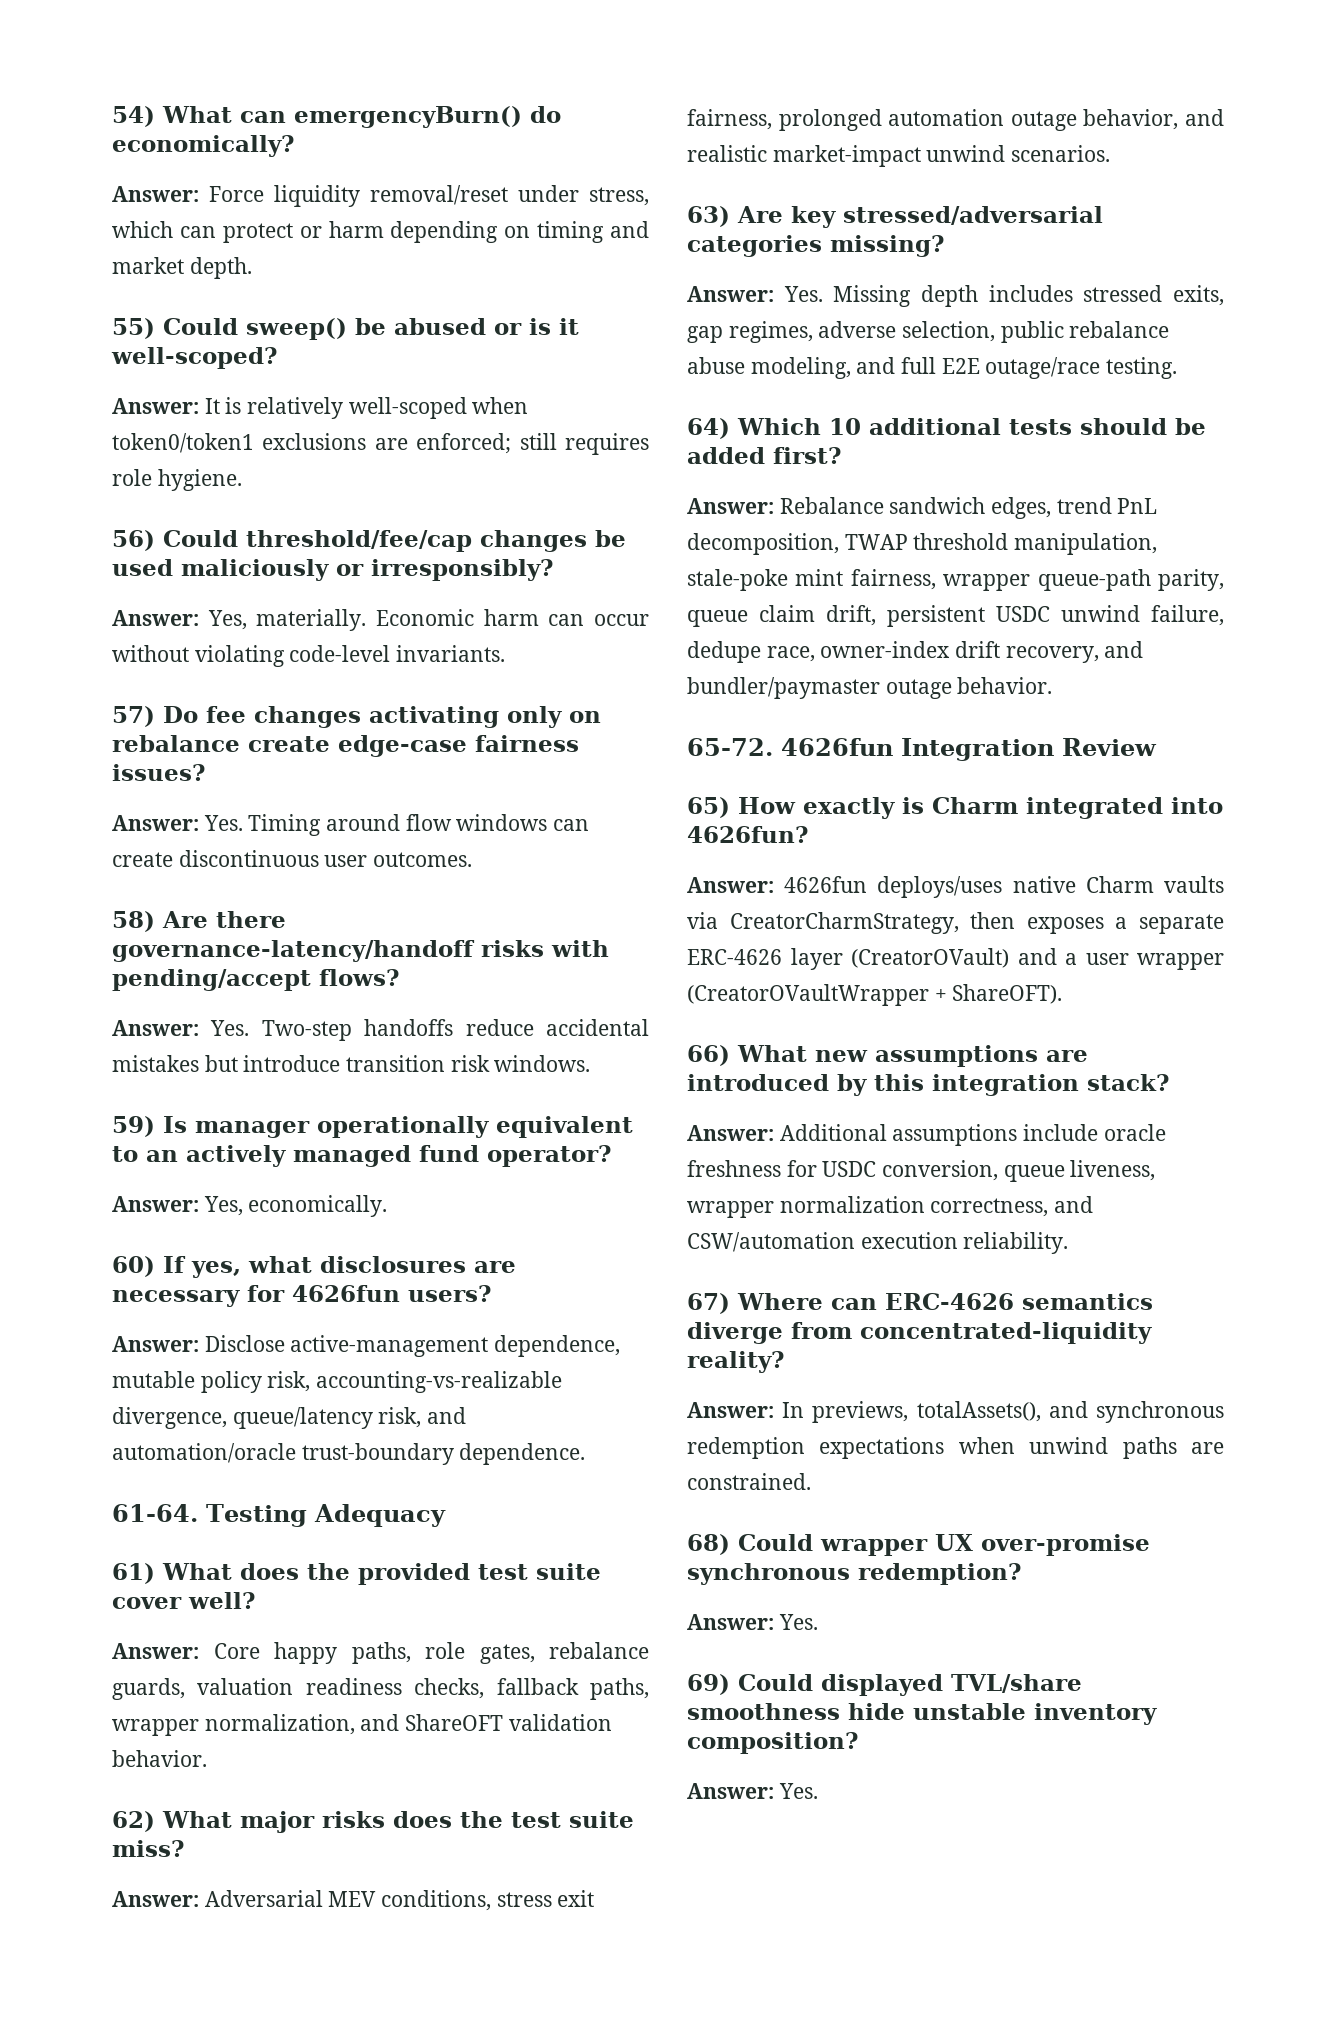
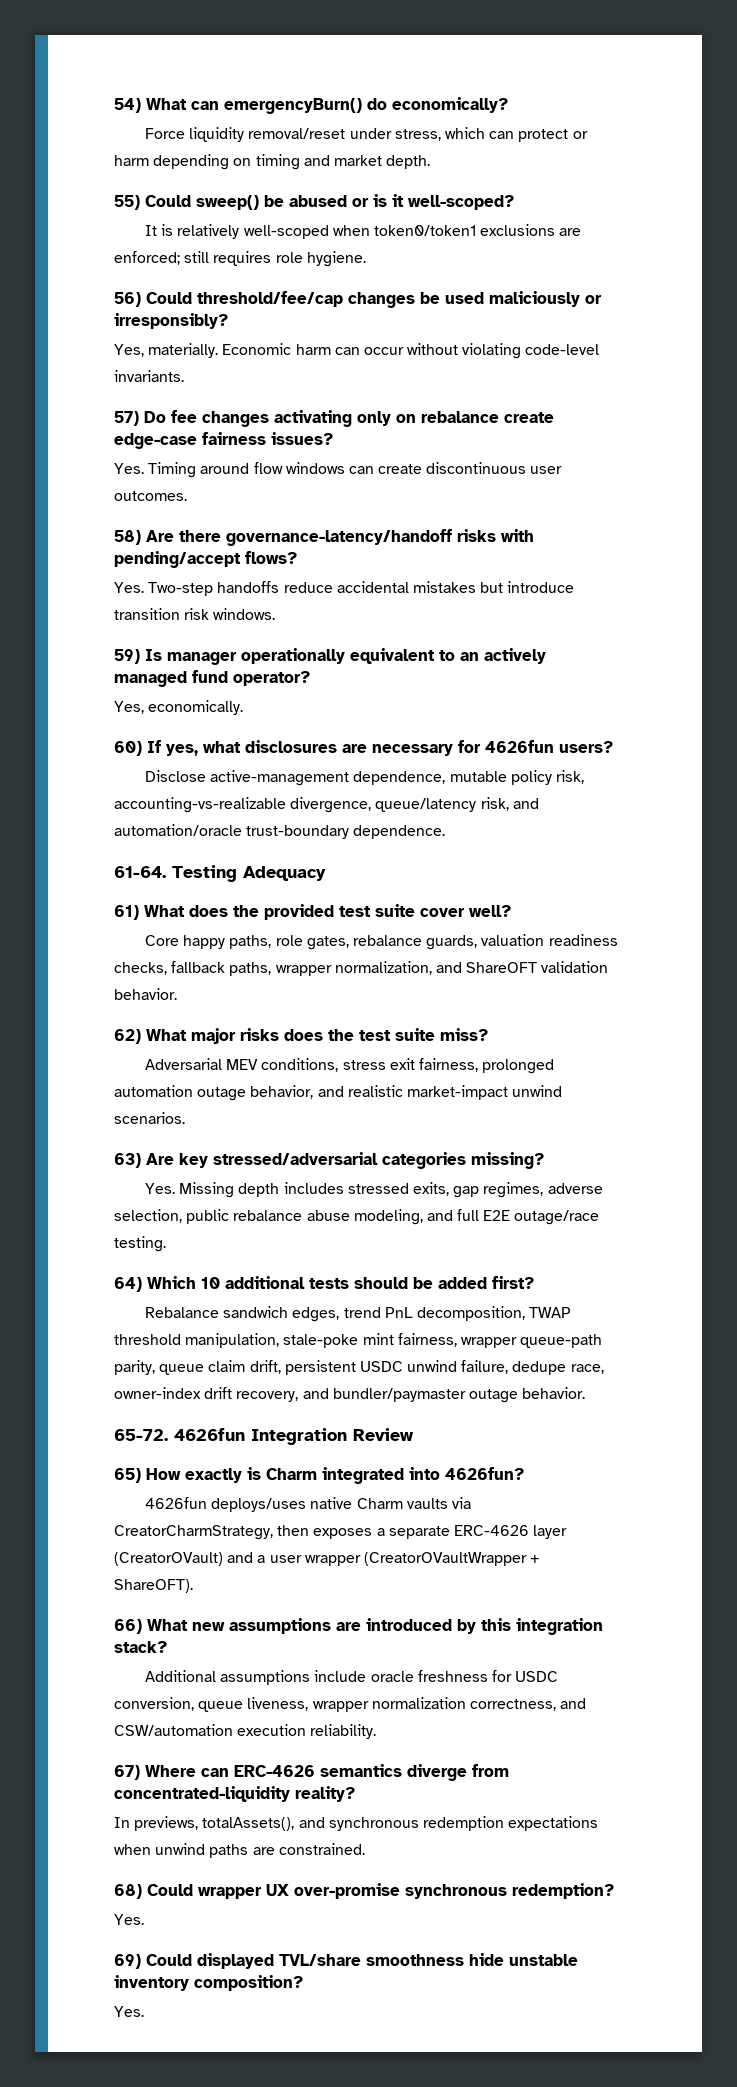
- Answer: Force liquidity removal/reset under stress, which can protect or harm depending on timing and market depth.
+ Force liquidity removal/reset under stress, which can protect or harm depending on timing and market depth.
- Answer: It is relatively well-scoped when token0/token1 exclusions are enforced; still requires role hygiene.
+ It is relatively well-scoped when token0/token1 exclusions are enforced; still requires role hygiene.
- Answer: Yes, materially.
+ Yes, materially.
- Answer: Yes. Timing around flow windows can create discontinuous user outcomes.
+ Yes. Timing around flow windows can create discontinuous user outcomes.
- Answer: Yes. Two-step handoffs reduce accidental mistakes but introduce transition risk windows.
+ Yes. Two-step handoffs reduce accidental mistakes but introduce transition risk windows.
- Answer: Yes, economically.
+ Yes, economically.
- Answer: Disclose active-management dependence, mutable policy risk, accounting-vs-realizable divergence, queue/latency risk, and automation/oracle trust-boundary dependence.
+ Disclose active-management dependence, mutable policy risk, accounting-vs-realizable divergence, queue/latency risk, and automation/oracle trust-boundary dependence.
- Answer: Core happy paths, role gates, rebalance guards, valuation readiness checks, fallback paths, wrapper normalization, and ShareOFT validation behavior.
+ Core happy paths, role gates, rebalance guards, valuation readiness checks, fallback paths, wrapper normalization, and ShareOFT validation behavior.
- Answer: Adversarial MEV conditions, stress exit fairness, prolonged automation outage behavior, and realistic market-impact unwind scenarios.
+ Adversarial MEV conditions, stress exit fairness, prolonged automation outage behavior, and realistic market-impact unwind scenarios.
- Answer: Yes. Missing depth includes stressed exits, gap regimes, adverse selection, public rebalance abuse modeling, and full E2E outage/race testing.
+ Yes. Missing depth includes stressed exits, gap regimes, adverse selection, public rebalance abuse modeling, and full E2E outage/race testing.
- Answer: Rebalance sandwich edges, trend PnL decomposition, TWAP threshold manipulation, stale-poke mint fairness, wrapper queue-path parity, queue claim drift, persistent USDC unwind failure, dedupe race, owner-index drift recovery, and bundler/paymaster outage behavior.
+ Rebalance sandwich edges, trend PnL decomposition, TWAP threshold manipulation, stale-poke mint fairness, wrapper queue-path parity, queue claim drift, persistent USDC unwind failure, dedupe race, owner-index drift recovery, and bundler/paymaster outage behavior.
- Answer: 4626fun deploys/uses native Charm vaults via CreatorCharmStrategy, then exposes a separate ERC-4626 layer (CreatorOVault) and a user wrapper (CreatorOVaultWrapper + ShareOFT).
+ 4626fun deploys/uses native Charm vaults via CreatorCharmStrategy, then exposes a separate ERC-4626 layer (CreatorOVault) and a user wrapper (CreatorOVaultWrapper + ShareOFT).
- Answer: Additional assumptions include oracle freshness for USDC conversion, queue liveness, wrapper normalization correctness, and CSW/automation execution reliability.
+ Additional assumptions include oracle freshness for USDC conversion, queue liveness, wrapper normalization correctness, and CSW/automation execution reliability.
- Answer: In previews, totalAssets(), and synchronous redemption expectations when unwind paths are constrained.
+ In previews, totalAssets(), and synchronous redemption expectations when unwind paths are constrained.
  68) Could wrapper UX over-promise synchronous redemption?
- Answer: Yes.
+ Yes.
  69) Could displayed TVL/share smoothness hide unstable inventory composition?
- Answer: Yes.
+ Yes.

